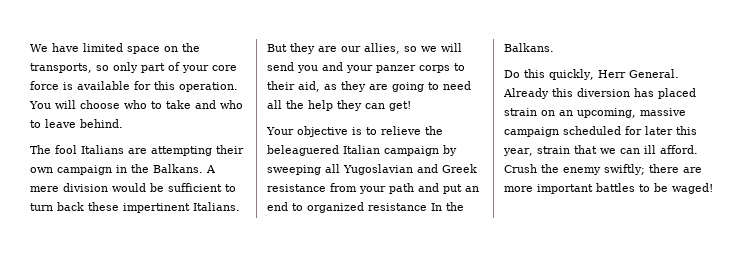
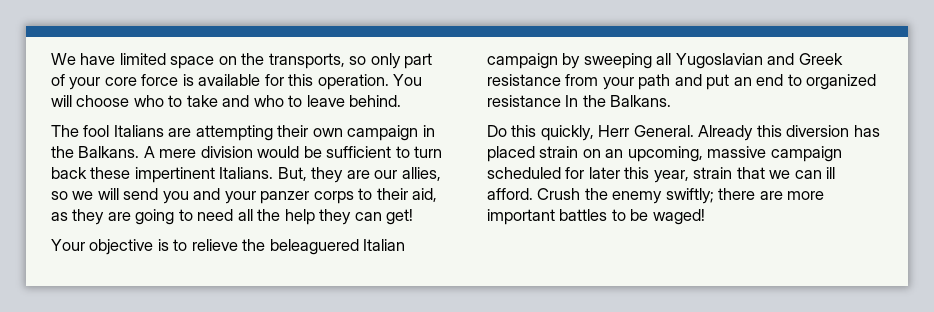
- But they are our allies, so we will send you and your panzer corps to their aid, as they are going to need all the help they can get!
+ But, they are our allies, so we will send you and your panzer corps to their aid, as they are going to need all the help they can get!

